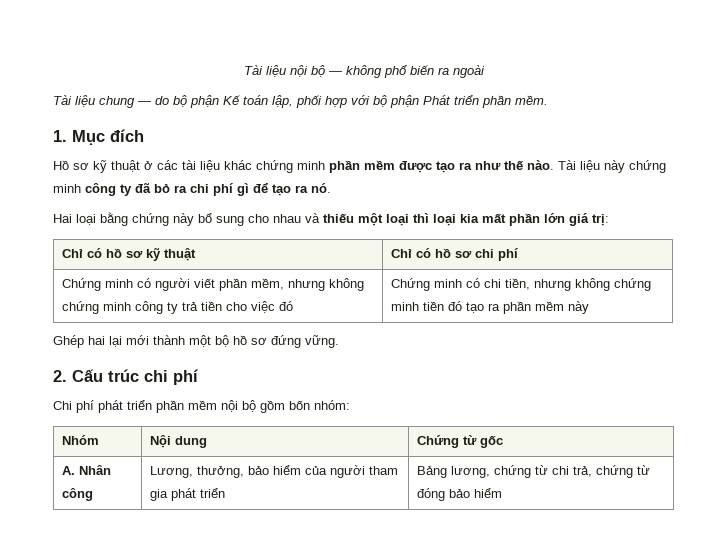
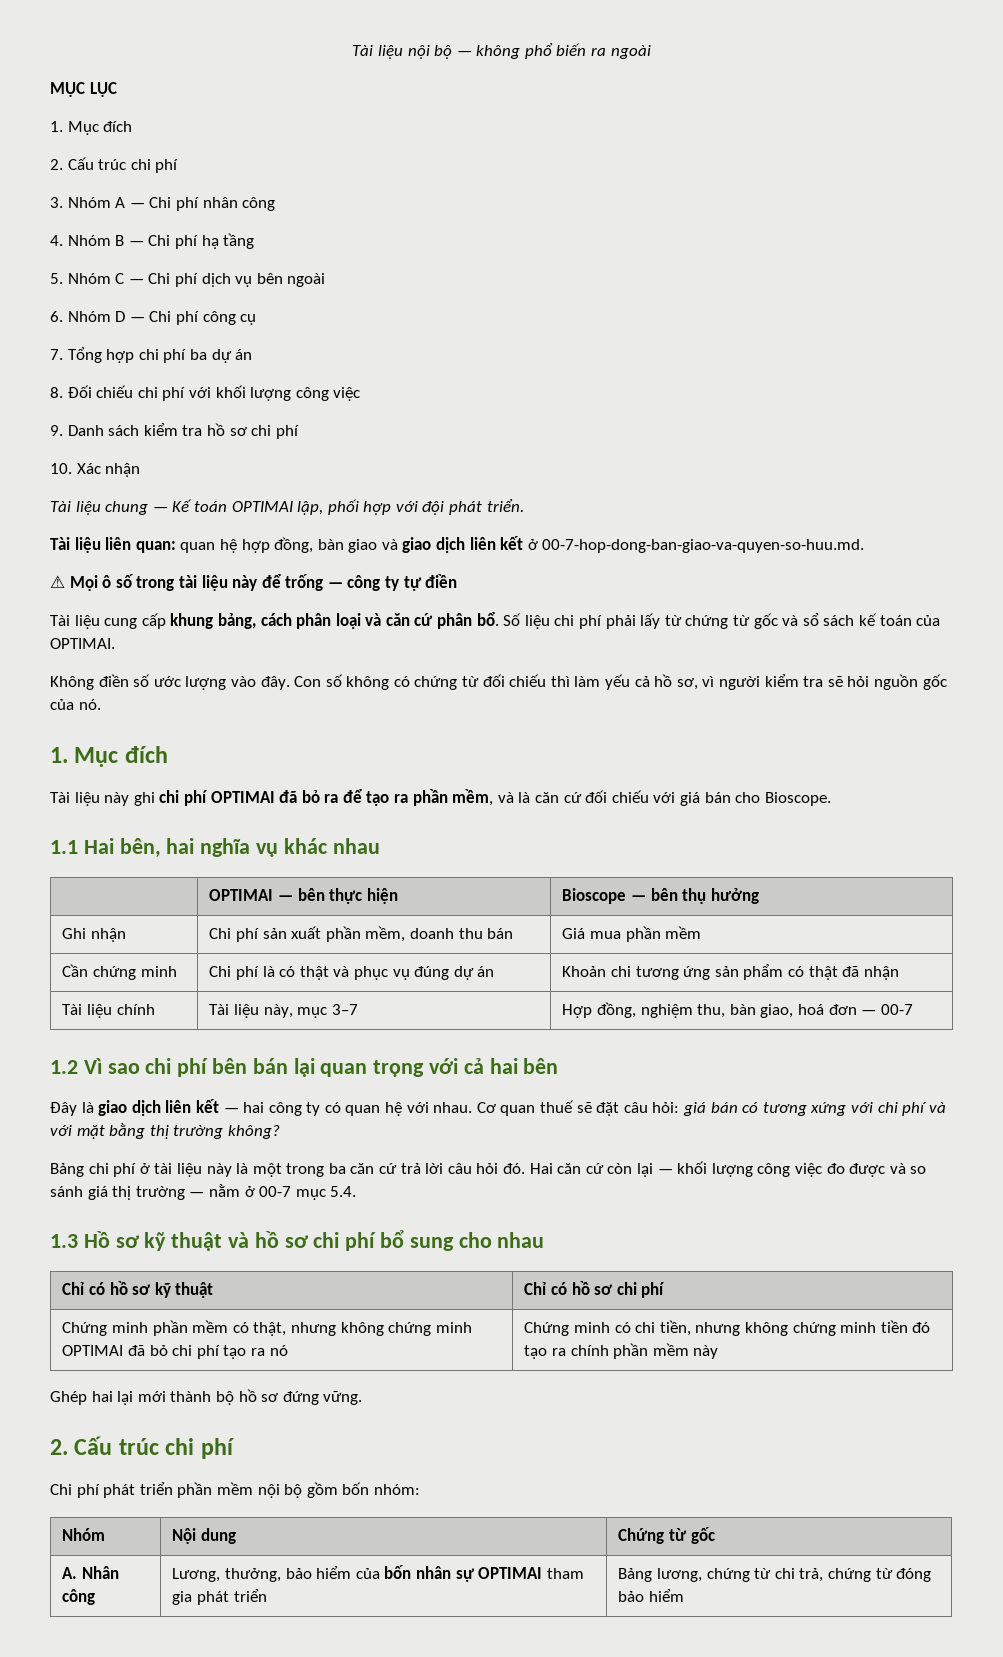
- Tài liệu chung — do bộ phận Kế toán lập, phối hợp với bộ phận Phát triển phần mềm.
+ MỤC LỤC
  1. Mục đích
- Hồ sơ kỹ thuật ở các tài liệu khác chứng minh phần mềm được tạo ra như thế nào. Tài liệu này chứng minh công ty đã bỏ ra chi phí gì để tạo ra nó.
- Hai loại bằng chứng này bổ sung cho nhau và thiếu một loại thì loại kia mất phần lớn giá trị:
+ 2. Cấu trúc chi phí
+ 3. Nhóm A — Chi phí nhân công
+ 4. Nhóm B — Chi phí hạ tầng
+ 5. Nhóm C — Chi phí dịch vụ bên ngoài
+ 6. Nhóm D — Chi phí công cụ
+ 7. Tổng hợp chi phí ba dự án
+ 8. Đối chiếu chi phí với khối lượng công việc
+ 9. Danh sách kiểm tra hồ sơ chi phí
+ 10. Xác nhận
+ Tài liệu chung — Kế toán OPTIMAI lập, phối hợp với đội phát triển.
+ Tài liệu liên quan: quan hệ hợp đồng, bàn giao và giao dịch liên kết ở 00-7-hop-dong-ban-giao-va-quyen-so-huu.md.
+ ⚠ Mọi ô số trong tài liệu này để trống — công ty tự điền
+ Tài liệu cung cấp khung bảng, cách phân loại và căn cứ phân bổ. Số liệu chi phí phải lấy từ chứng từ gốc và sổ sách kế toán của OPTIMAI.
+ Không điền số ước lượng vào đây. Con số không có chứng từ đối chiếu thì làm yếu cả hồ sơ, vì người kiểm tra sẽ hỏi nguồn gốc của nó.
+ 1. Mục đích
+ Tài liệu này ghi chi phí OPTIMAI đã bỏ ra để tạo ra phần mềm, và là căn cứ đối chiếu với giá bán cho Bioscope.
+ 1.1 Hai bên, hai nghĩa vụ khác nhau
+ | OPTIMAI — bên thực hiện | Bioscope — bên thụ hưởng
+ Ghi nhận | Chi phí sản xuất phần mềm, doanh thu bán | Giá mua phần mềm
+ Cần chứng minh | Chi phí là có thật và phục vụ đúng dự án | Khoản chi tương ứng sản phẩm có thật đã nhận
+ Tài liệu chính | Tài liệu này, mục 3–7 | Hợp đồng, nghiệm thu, bàn giao, hoá đơn — 00-7
+ 1.2 Vì sao chi phí bên bán lại quan trọng với cả hai bên
+ Đây là giao dịch liên kết — hai công ty có quan hệ với nhau. Cơ quan thuế sẽ đặt câu hỏi: giá bán có tương xứng với chi phí và với mặt bằng thị trường không?
+ Bảng chi phí ở tài liệu này là một trong ba căn cứ trả lời câu hỏi đó. Hai căn cứ còn lại — khối lượng công việc đo được và so sánh giá thị trường — nằm ở 00-7 mục 5.4.
+ 1.3 Hồ sơ kỹ thuật và hồ sơ chi phí bổ sung cho nhau
- Chứng minh có người viết phần mềm, nhưng không chứng minh công ty trả tiền cho việc đó | Chứng minh có chi tiền, nhưng không chứng minh tiền đó tạo ra phần mềm này
+ Chứng minh phần mềm có thật, nhưng không chứng minh OPTIMAI đã bỏ chi phí tạo ra nó | Chứng minh có chi tiền, nhưng không chứng minh tiền đó tạo ra chính phần mềm này
- Ghép hai lại mới thành một bộ hồ sơ đứng vững.
+ Ghép hai lại mới thành bộ hồ sơ đứng vững.
- A. Nhân công | Lương, thưởng, bảo hiểm của người tham gia phát triển | Bảng lương, chứng từ chi trả, chứng từ đóng bảo hiểm
+ A. Nhân công | Lương, thưởng, bảo hiểm của bốn nhân sự OPTIMAI tham gia phát triển | Bảng lương, chứng từ chi trả, chứng từ đóng bảo hiểm

